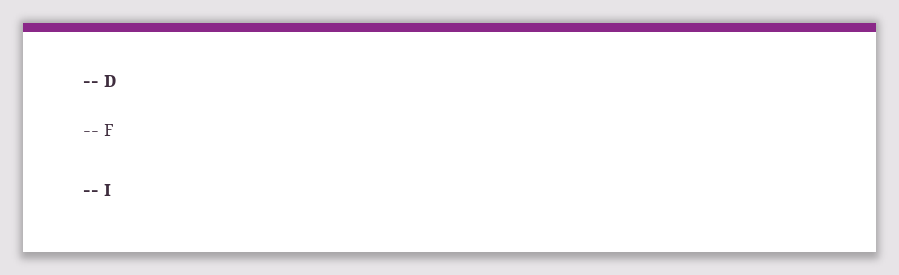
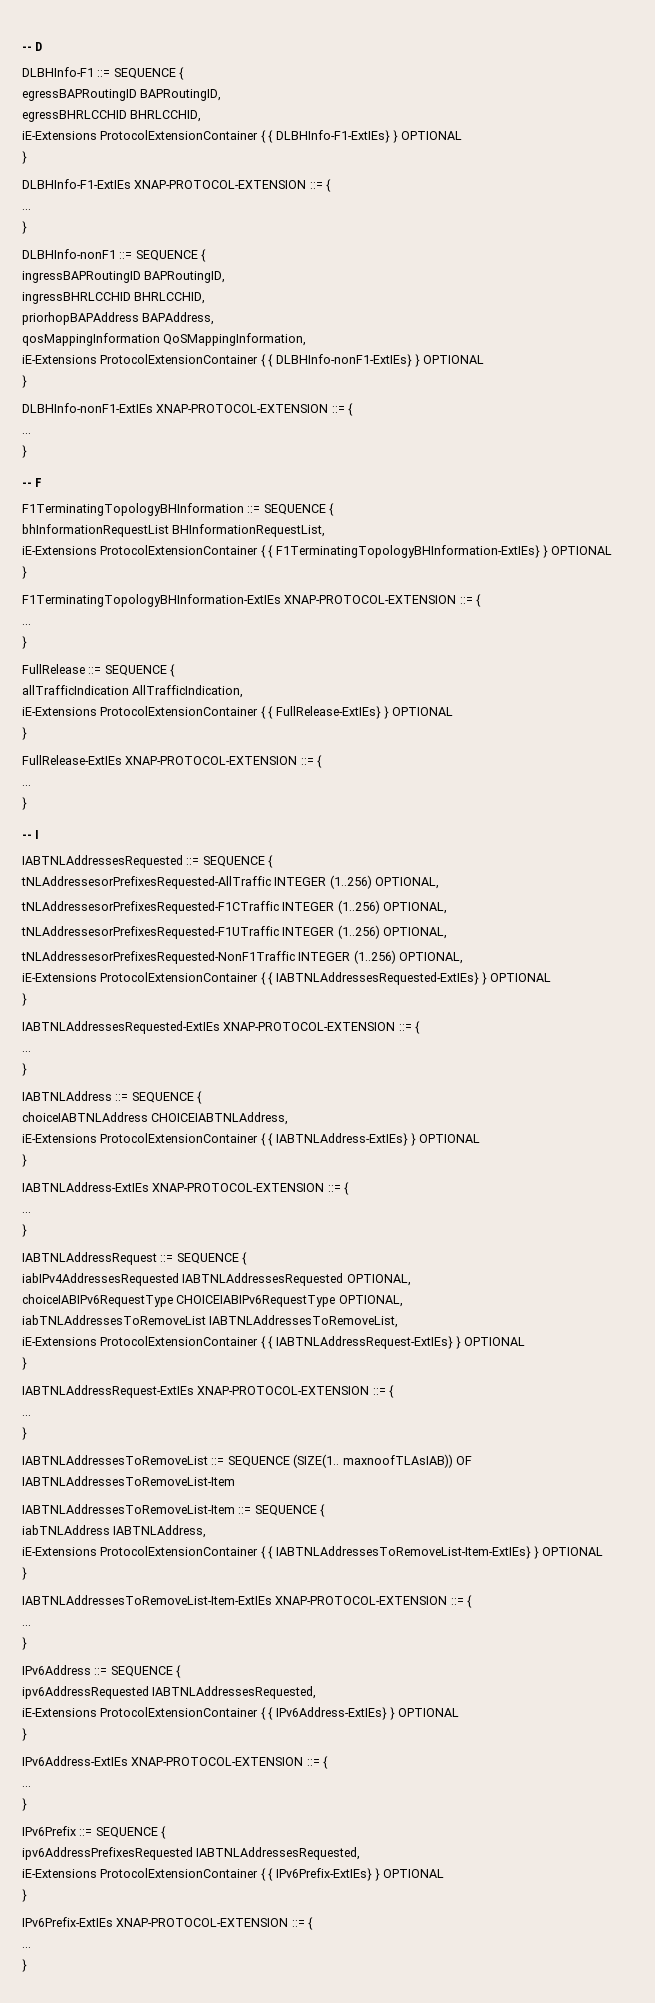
+ DLBHInfo-F1 ::= SEQUENCE {
+ egressBAPRoutingID BAPRoutingID,
+ egressBHRLCCHID BHRLCCHID,
+ iE-Extensions ProtocolExtensionContainer { { DLBHInfo-F1-ExtIEs} } OPTIONAL
+ }
+ DLBHInfo-F1-ExtIEs XNAP-PROTOCOL-EXTENSION ::= {
+ ...
+ }
+ DLBHInfo-nonF1 ::= SEQUENCE {
+ ingressBAPRoutingID BAPRoutingID,
+ ingressBHRLCCHID BHRLCCHID,
+ priorhopBAPAddress BAPAddress,
+ qosMappingInformation QoSMappingInformation,
+ iE-Extensions ProtocolExtensionContainer { { DLBHInfo-nonF1-ExtIEs} } OPTIONAL
+ }
+ DLBHInfo-nonF1-ExtIEs XNAP-PROTOCOL-EXTENSION ::= {
+ ...
+ }
  -- F
+ F1TerminatingTopologyBHInformation ::= SEQUENCE {
+ bhInformationRequestList BHInformationRequestList,
+ iE-Extensions ProtocolExtensionContainer { { F1TerminatingTopologyBHInformation-ExtIEs} } OPTIONAL
+ }
+ F1TerminatingTopologyBHInformation-ExtIEs XNAP-PROTOCOL-EXTENSION ::= {
+ ...
+ }
+ FullRelease ::= SEQUENCE {
+ allTrafficIndication AllTrafficIndication,
+ iE-Extensions ProtocolExtensionContainer { { FullRelease-ExtIEs} } OPTIONAL
+ }
+ FullRelease-ExtIEs XNAP-PROTOCOL-EXTENSION ::= {
+ ...
+ }
  -- I
+ IABTNLAddressesRequested ::= SEQUENCE {
+ tNLAddressesorPrefixesRequested-AllTraffic INTEGER (1..256) OPTIONAL,
+ tNLAddressesorPrefixesRequested-F1CTraffic INTEGER (1..256) OPTIONAL,
+ tNLAddressesorPrefixesRequested-F1UTraffic INTEGER (1..256) OPTIONAL,
+ tNLAddressesorPrefixesRequested-NonF1Traffic INTEGER (1..256) OPTIONAL,
+ iE-Extensions ProtocolExtensionContainer { { IABTNLAddressesRequested-ExtIEs} } OPTIONAL
+ }
+ IABTNLAddressesRequested-ExtIEs XNAP-PROTOCOL-EXTENSION ::= {
+ ...
+ }
+ IABTNLAddress ::= SEQUENCE {
+ choiceIABTNLAddress CHOICEIABTNLAddress,
+ iE-Extensions ProtocolExtensionContainer { { IABTNLAddress-ExtIEs} } OPTIONAL
+ }
+ IABTNLAddress-ExtIEs XNAP-PROTOCOL-EXTENSION ::= {
+ ...
+ }
+ IABTNLAddressRequest ::= SEQUENCE {
+ iabIPv4AddressesRequested IABTNLAddressesRequested OPTIONAL,
+ choiceIABIPv6RequestType CHOICEIABIPv6RequestType OPTIONAL,
+ iabTNLAddressesToRemoveList IABTNLAddressesToRemoveList,
+ iE-Extensions ProtocolExtensionContainer { { IABTNLAddressRequest-ExtIEs} } OPTIONAL
+ }
+ IABTNLAddressRequest-ExtIEs XNAP-PROTOCOL-EXTENSION ::= {
+ ...
+ }
+ IABTNLAddressesToRemoveList ::= SEQUENCE (SIZE(1.. maxnoofTLAsIAB)) OF IABTNLAddressesToRemoveList-Item
+ IABTNLAddressesToRemoveList-Item ::= SEQUENCE {
+ iabTNLAddress IABTNLAddress,
+ iE-Extensions ProtocolExtensionContainer { { IABTNLAddressesToRemoveList-Item-ExtIEs} } OPTIONAL
+ }
+ IABTNLAddressesToRemoveList-Item-ExtIEs XNAP-PROTOCOL-EXTENSION ::= {
+ ...
+ }
+ IPv6Address ::= SEQUENCE {
+ ipv6AddressRequested IABTNLAddressesRequested,
+ iE-Extensions ProtocolExtensionContainer { { IPv6Address-ExtIEs} } OPTIONAL
+ }
+ IPv6Address-ExtIEs XNAP-PROTOCOL-EXTENSION ::= {
+ ...
+ }
+ IPv6Prefix ::= SEQUENCE {
+ ipv6AddressPrefixesRequested IABTNLAddressesRequested,
+ iE-Extensions ProtocolExtensionContainer { { IPv6Prefix-ExtIEs} } OPTIONAL
+ }
+ IPv6Prefix-ExtIEs XNAP-PROTOCOL-EXTENSION ::= {
+ ...
+ }

